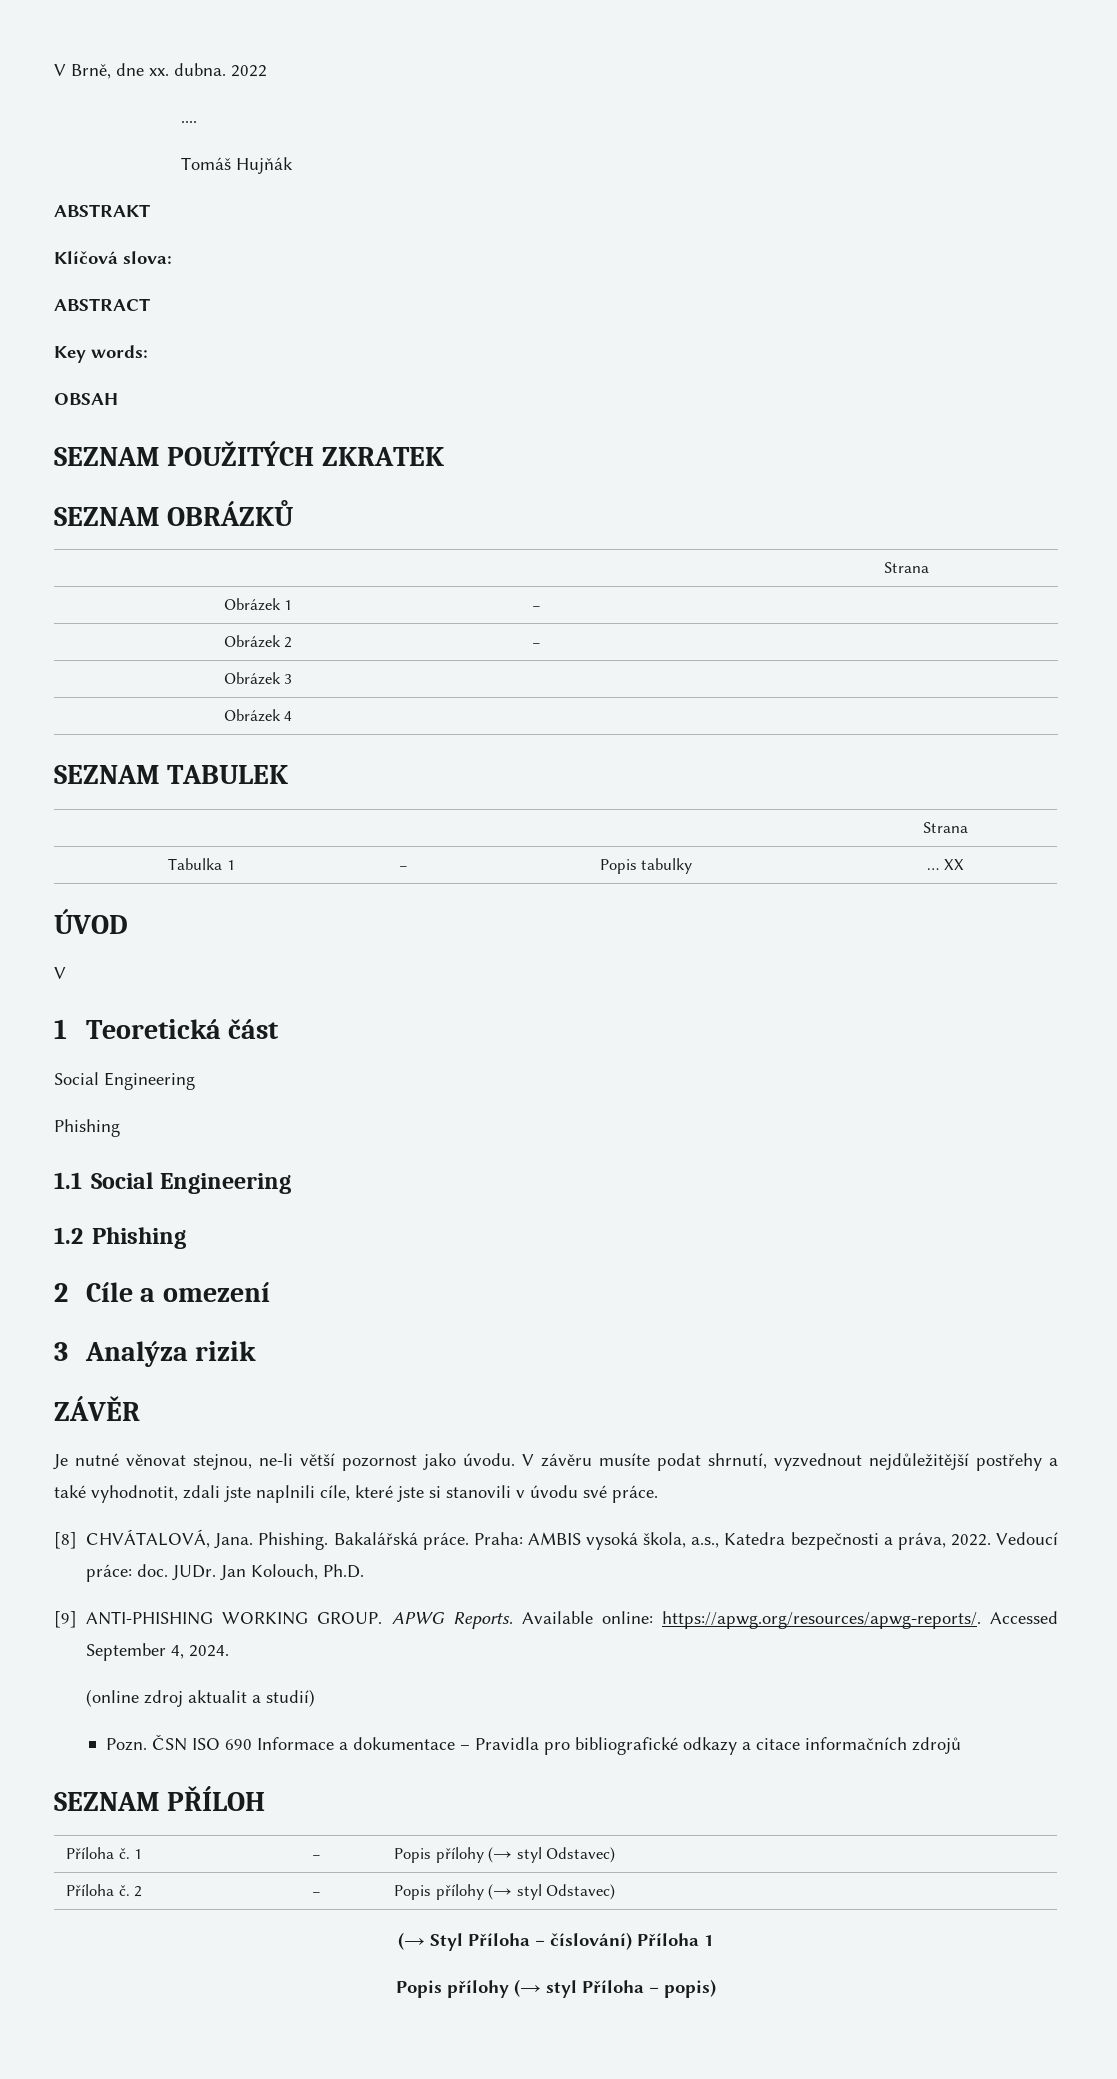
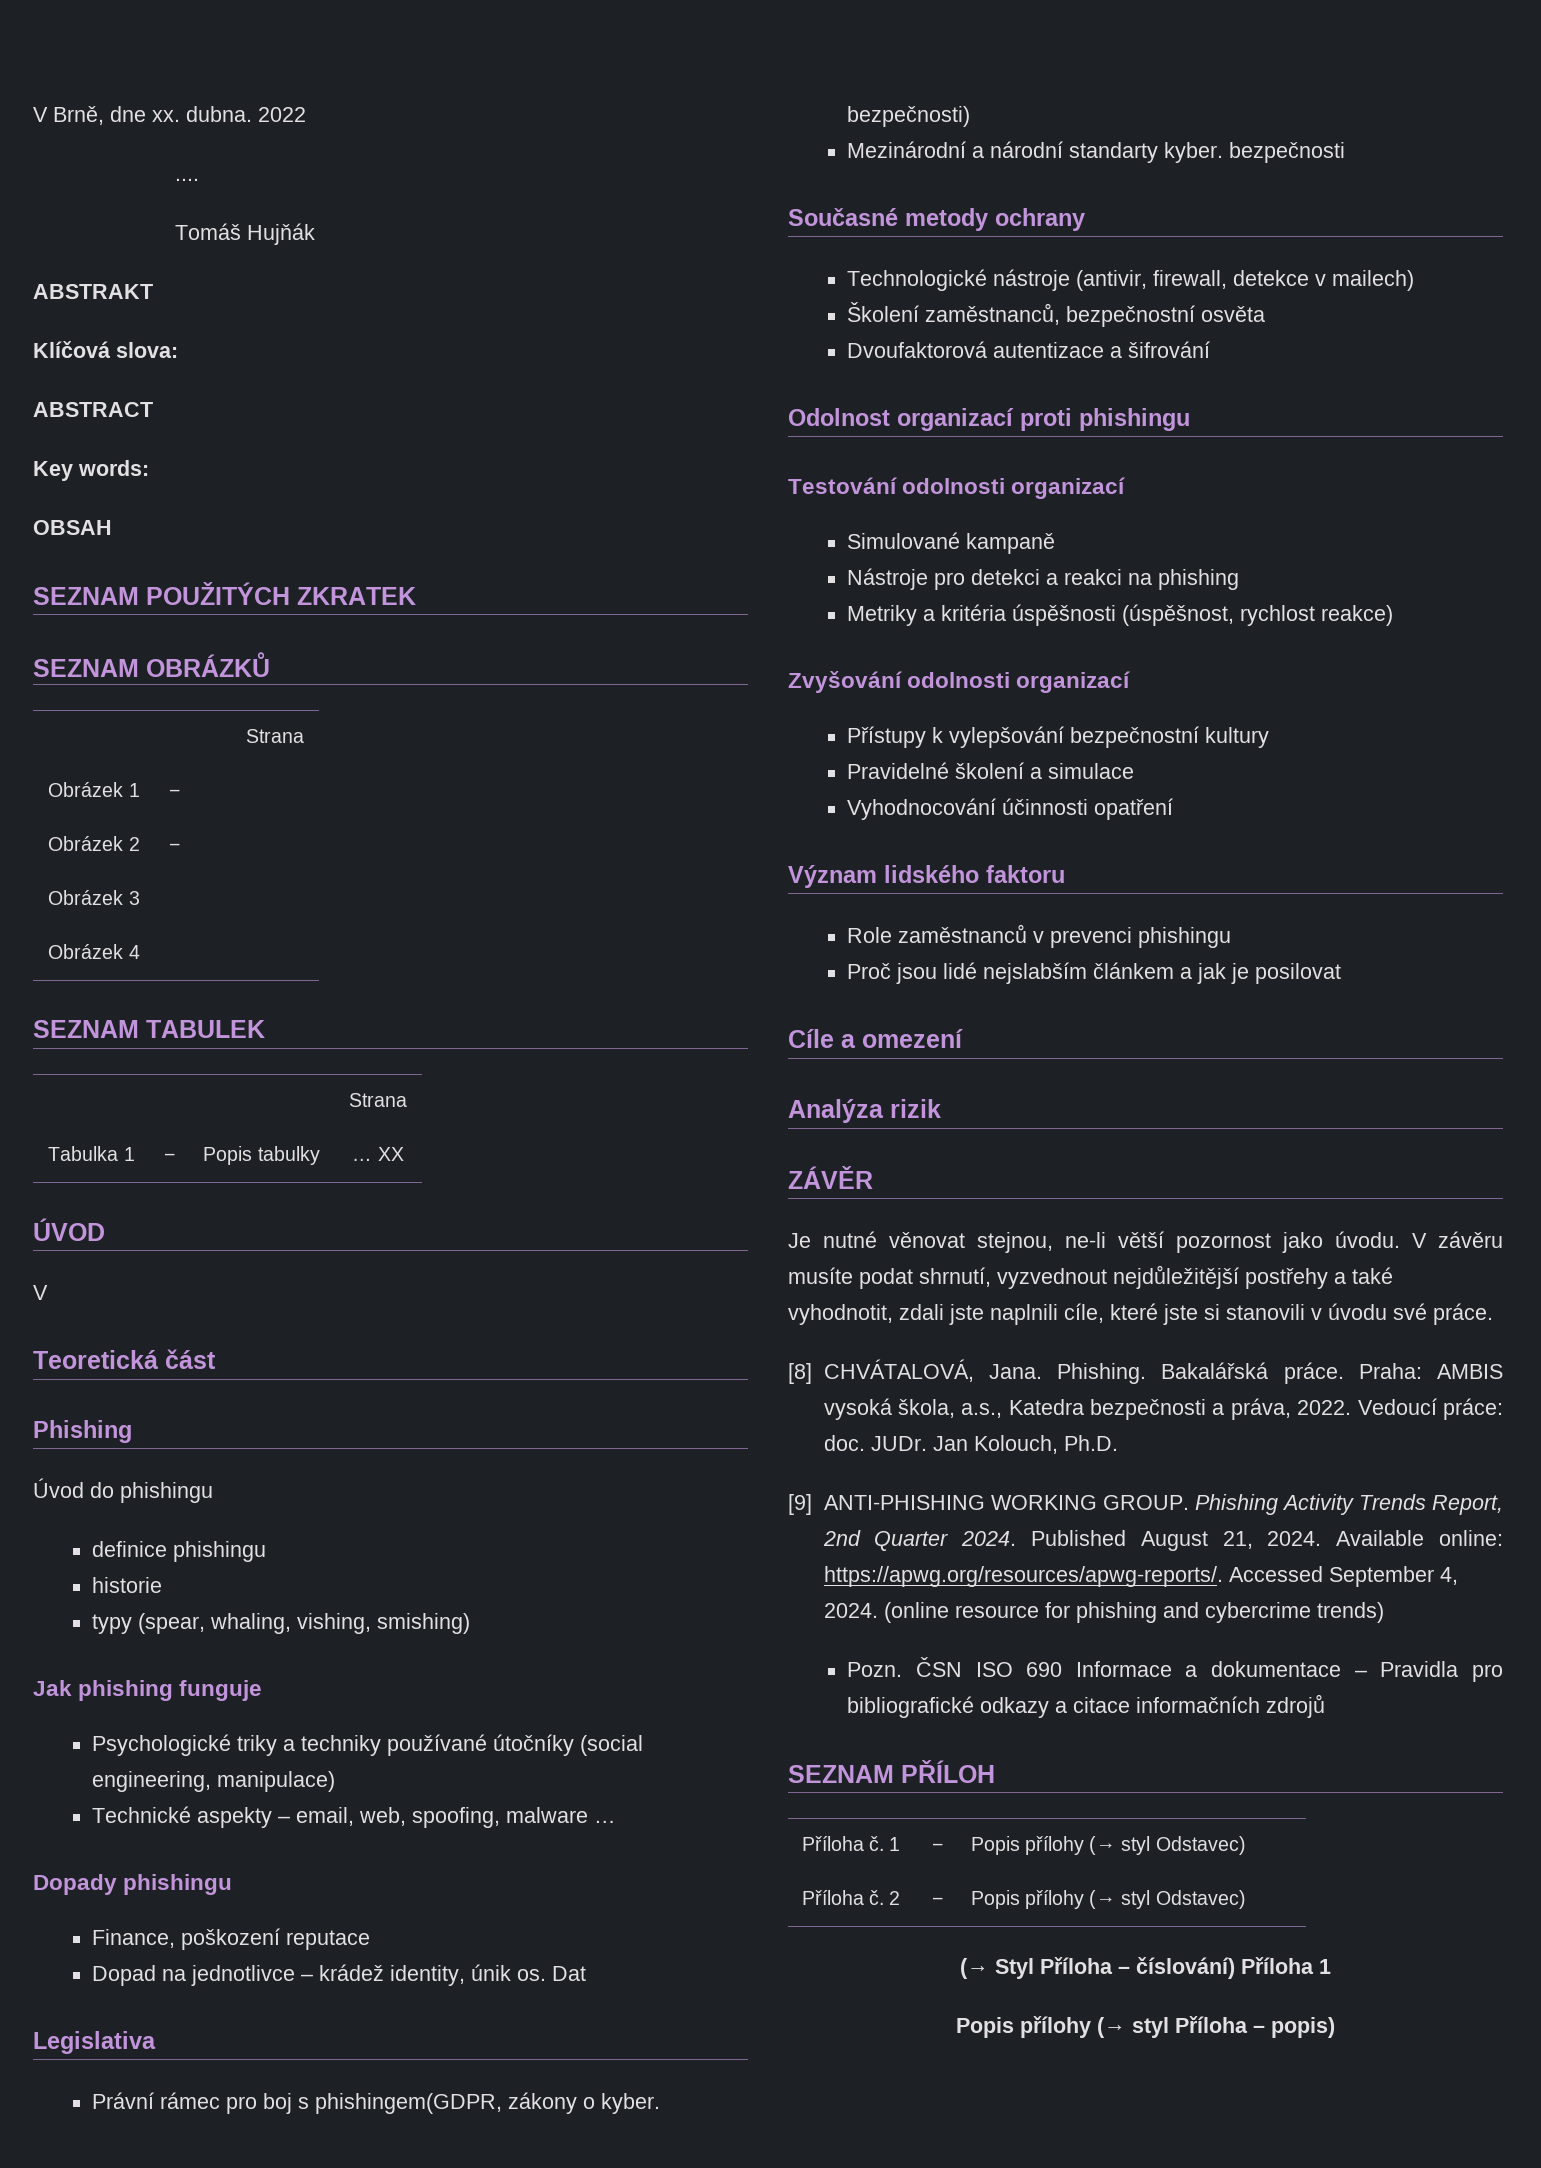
- 1 Teoretická část
- Social Engineering
+ Teoretická část
  Phishing
- 1.1 Social Engineering
- 1.2 Phishing
- 2 Cíle a omezení
+ Úvod do phishingu
+ definice phishingu
+ historie
+ typy (spear, whaling, vishing, smishing)
+ Jak phishing funguje
+ Psychologické triky a techniky používané útočníky (social engineering, manipulace)
+ Technické aspekty – email, web, spoofing, malware …
+ Dopady phishingu
+ Finance, poškození reputace
+ Dopad na jednotlivce – krádež identity, únik os. Dat
+ Legislativa
+ Právní rámec pro boj s phishingem(GDPR, zákony o kyber. bezpečnosti)
+ Mezinárodní a národní standarty kyber. bezpečnosti
+ Současné metody ochrany
+ Technologické nástroje (antivir, firewall, detekce v mailech)
+ Školení zaměstnanců, bezpečnostní osvěta
+ Dvoufaktorová autentizace a šifrování
+ Odolnost organizací proti phishingu
+ Testování odolnosti organizací
+ Simulované kampaně
+ Nástroje pro detekci a reakci na phishing
+ Metriky a kritéria úspěšnosti (úspěšnost, rychlost reakce)
+ Zvyšování odolnosti organizací
+ Přístupy k vylepšování bezpečnostní kultury
+ Pravidelné školení a simulace
+ Vyhodnocování účinnosti opatření
+ Význam lidského faktoru
+ Role zaměstnanců v prevenci phishingu
+ Proč jsou lidé nejslabším článkem a jak je posilovat
+ Cíle a omezení
- 3 Analýza rizik
+ Analýza rizik
- APWG Reports.
+ Phishing Activity Trends Report, 2nd Quarter 2024. Published August 21, 2024.
- Available online: https://apwg.org/resources/apwg-reports/. Accessed September 4, 2024.
- (online zdroj aktualit a studií)
+ Available online: https://apwg.org/resources/apwg-reports/. Accessed September 4, 2024. (online resource for phishing and cybercrime trends)

